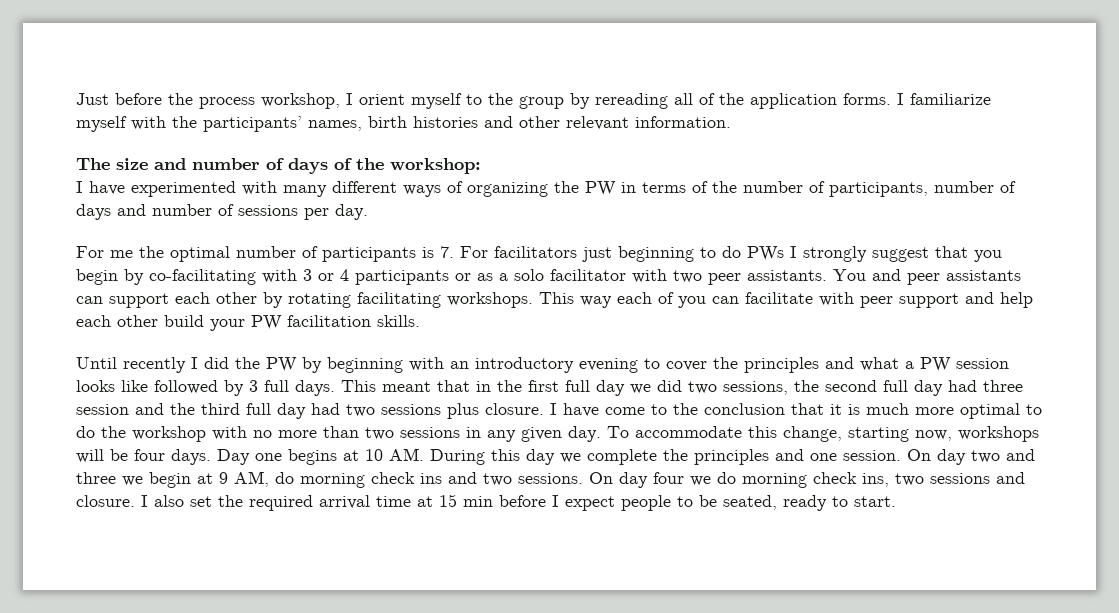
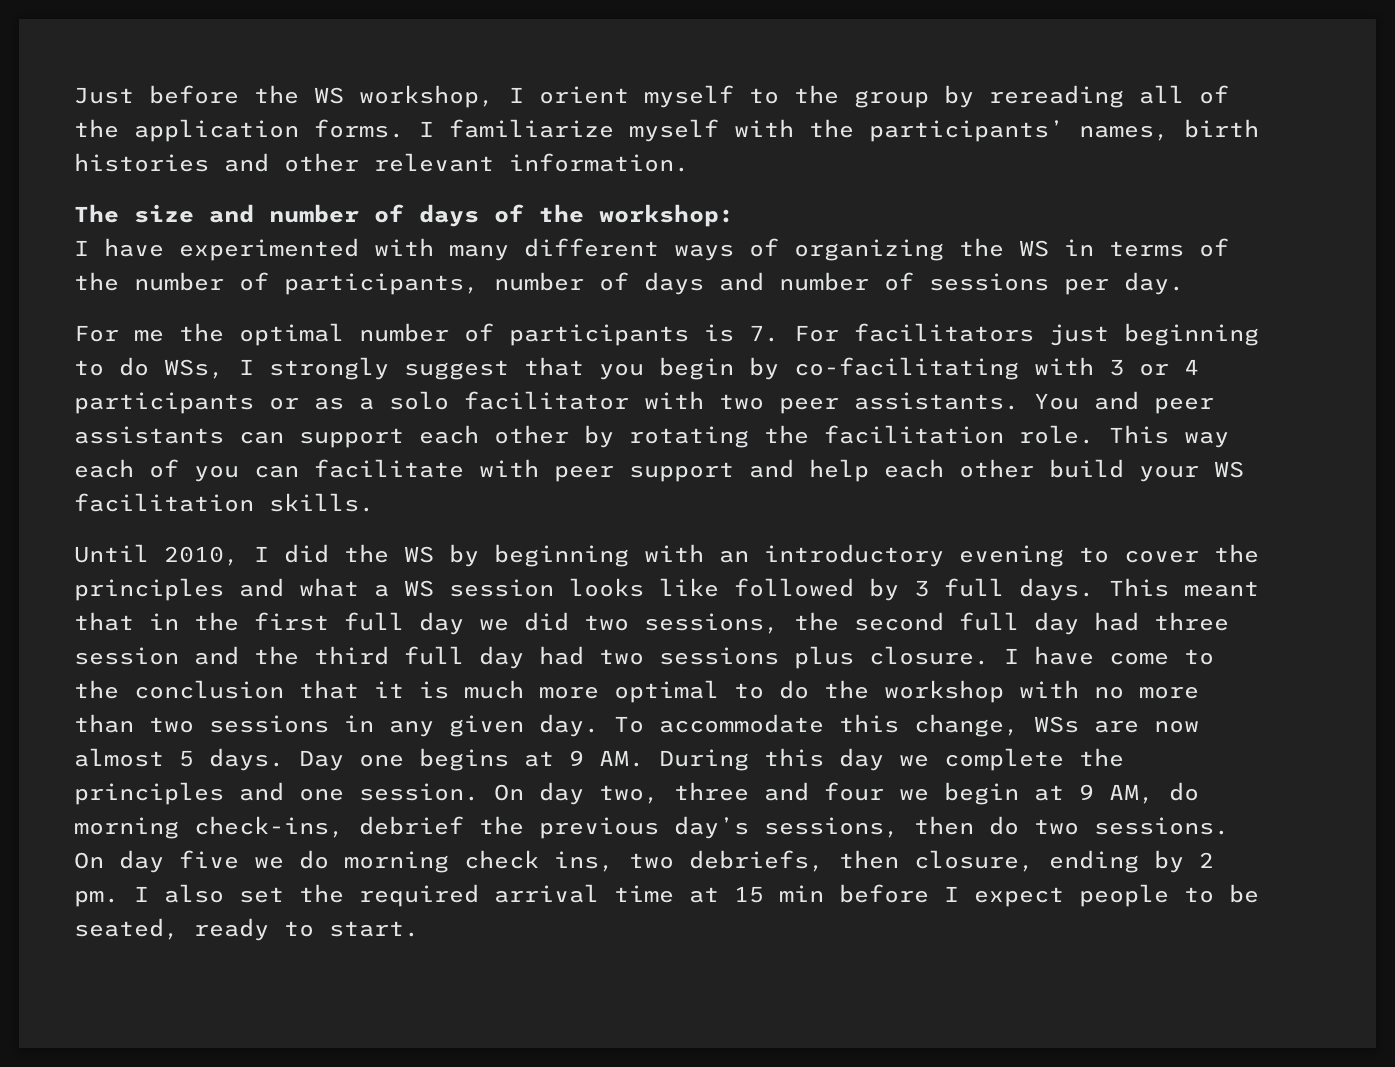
- Just before the process workshop, I orient myself to the group by rereading all of the application forms.
+ Just before the WS workshop, I orient myself to the group by rereading all of the application forms.
- I have experimented with many different ways of organizing the PW in terms of the number of participants, number of days and number of sessions per day.
+ I have experimented with many different ways of organizing the WS in terms of the number of participants, number of days and number of sessions per day.
- For me the optimal number of participants is 7. For facilitators just beginning to do PWs I strongly suggest that you begin by co-facilitating with 3 or 4 participants or as a solo facilitator with two peer assistants.
+ For me the optimal number of participants is 7. For facilitators just beginning to do WSs, I strongly suggest that you begin by co-facilitating with 3 or 4 participants or as a solo facilitator with two peer assistants.
- You and peer assistants can support each other by rotating facilitating workshops.
+ You and peer assistants can support each other by rotating the facilitation role.
- This way each of you can facilitate with peer support and help each other build your PW facilitation skills.
+ This way each of you can facilitate with peer support and help each other build your WS facilitation skills.
- Until recently I did the PW by beginning with an introductory evening to cover the principles and what a PW session looks like followed by 3 full days.
+ Until 2010, I did the WS by beginning with an introductory evening to cover the principles and what a WS session looks like followed by 3 full days.
- To accommodate this change, starting now, workshops will be four days.
+ To accommodate this change, WSs are now almost 5 days.
- Day one begins at 10 AM. During this day we complete the principles and one session.
+ Day one begins at 9 AM. During this day we complete the principles and one session.
- On day two and three we begin at 9 AM, do morning check ins and two sessions.
+ On day two, three and four we begin at 9 AM, do morning check-ins, debrief the previous day’s sessions, then do two sessions.
- On day four we do morning check ins, two sessions and closure.
+ On day five we do morning check ins, two debriefs, then closure, ending by 2 pm.

